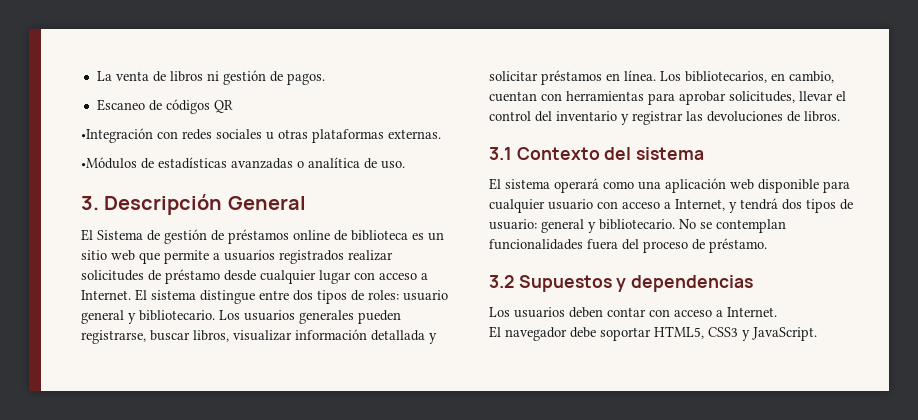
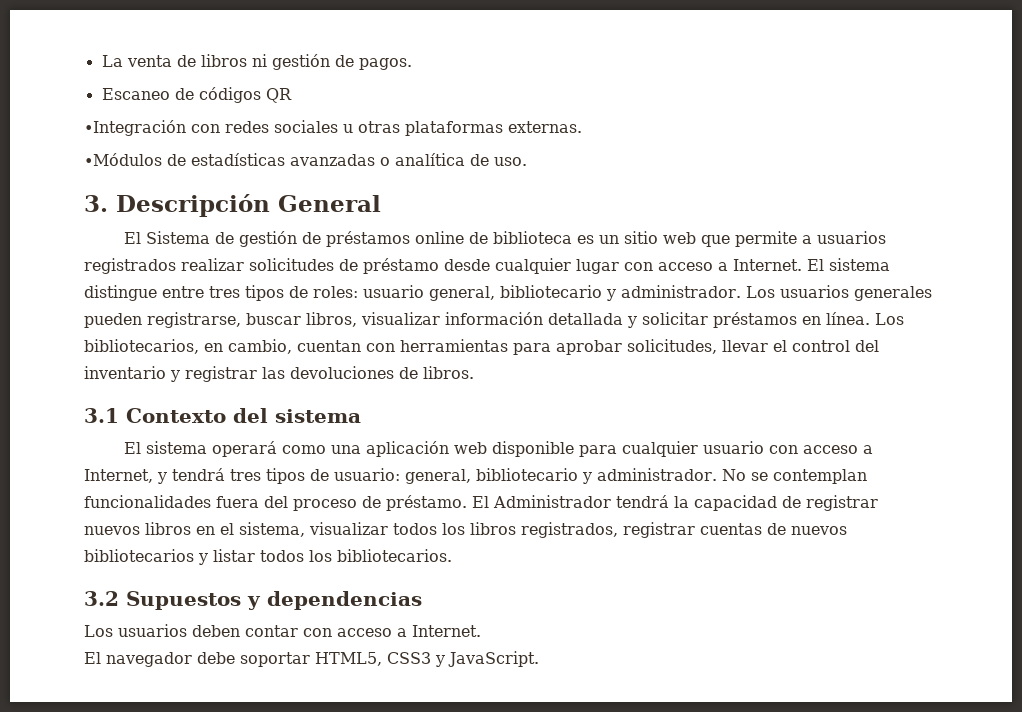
- El sistema distingue entre dos tipos de roles: usuario general y bibliotecario.
+ El sistema distingue entre tres tipos de roles: usuario general, bibliotecario y administrador.
- El sistema operará como una aplicación web disponible para cualquier usuario con acceso a Internet, y tendrá dos tipos de usuario: general y bibliotecario.
+ El sistema operará como una aplicación web disponible para cualquier usuario con acceso a Internet, y tendrá tres tipos de usuario: general, bibliotecario y administrador.
+ El Administrador tendrá la capacidad de registrar nuevos libros en el sistema, visualizar todos los libros registrados, registrar cuentas de nuevos bibliotecarios y listar todos los bibliotecarios.

